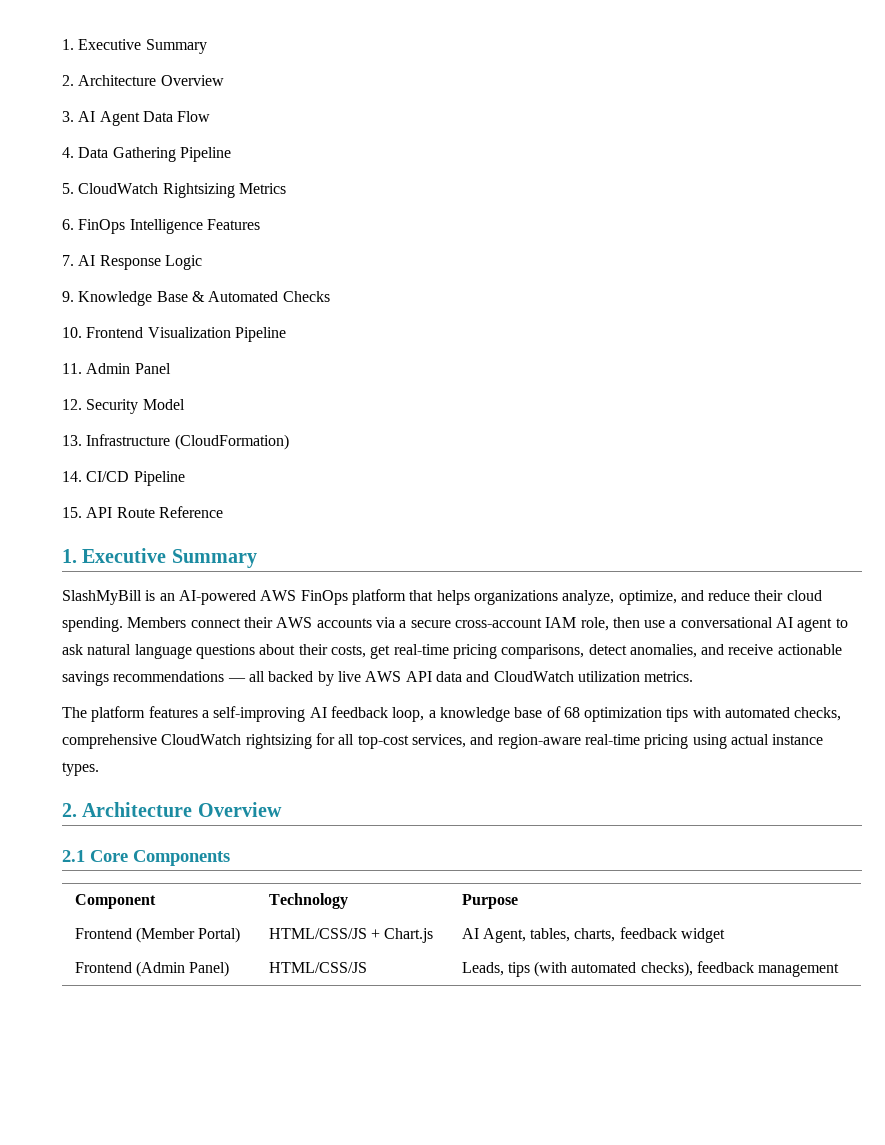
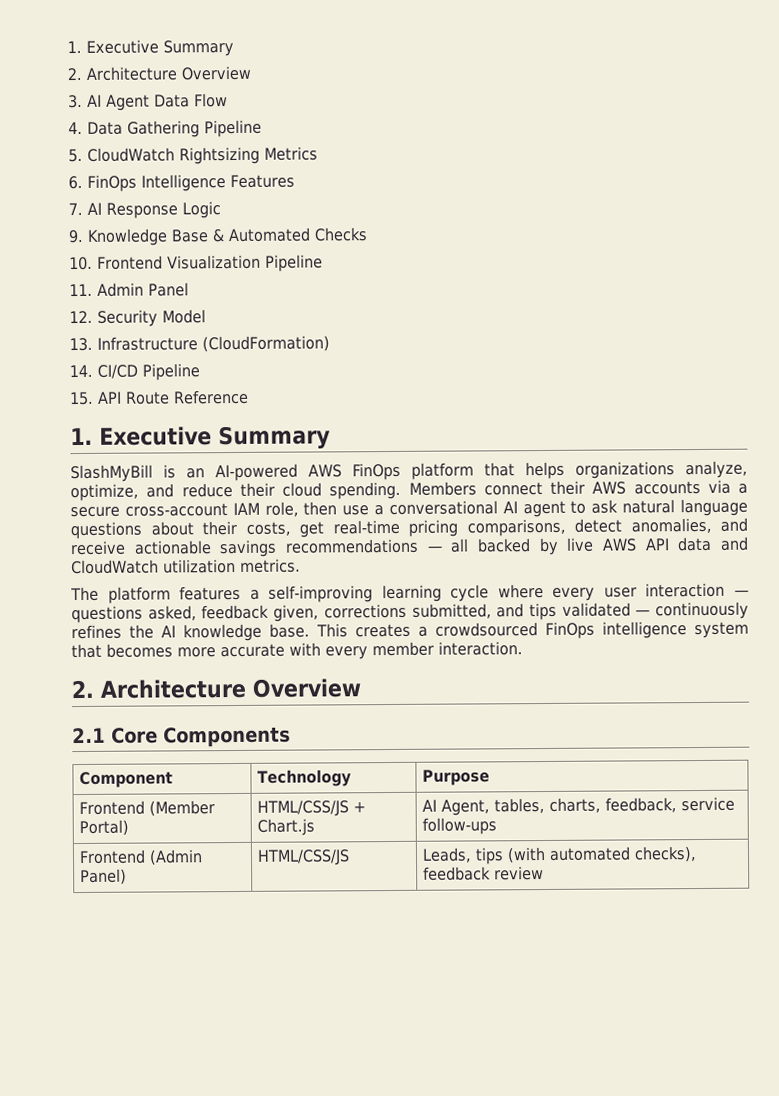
- The platform features a self-improving AI feedback loop, a knowledge base of 68 optimization tips with automated checks, comprehensive CloudWatch rightsizing for all top-cost services, and region-aware real-time pricing using actual instance types.
+ The platform features a self-improving learning cycle where every user interaction — questions asked, feedback given, corrections submitted, and tips validated — continuously refines the AI knowledge base. This creates a crowdsourced FinOps intelligence system that becomes more accurate with every member interaction.
- Frontend (Member Portal) | HTML/CSS/JS + Chart.js | AI Agent, tables, charts, feedback widget
+ Frontend (Member Portal) | HTML/CSS/JS + Chart.js | AI Agent, tables, charts, feedback, service follow-ups
- Frontend (Admin Panel) | HTML/CSS/JS | Leads, tips (with automated checks), feedback management
+ Frontend (Admin Panel) | HTML/CSS/JS | Leads, tips (with automated checks), feedback review

